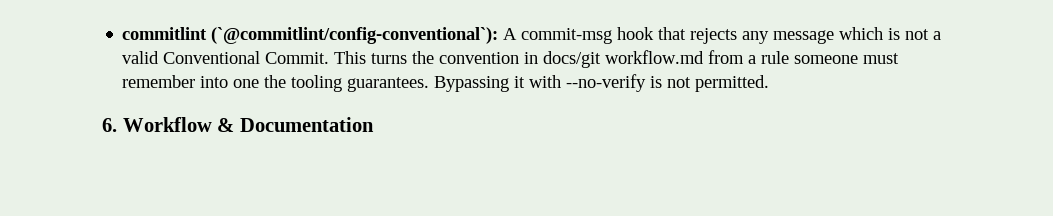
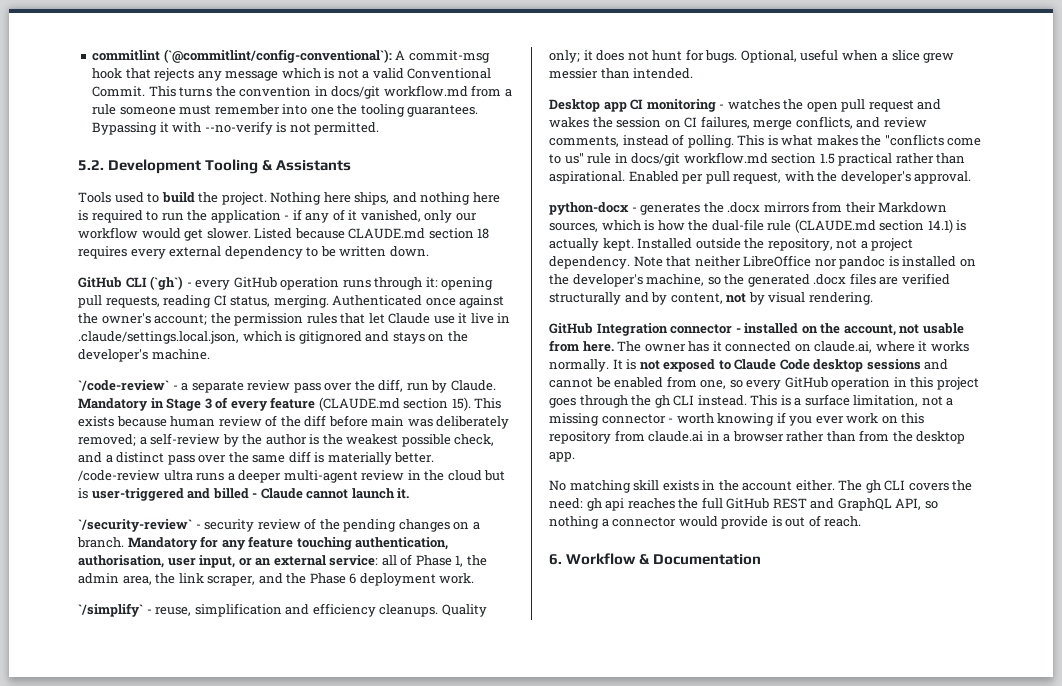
+ 5.2. Development Tooling & Assistants
+ Tools used to build the project. Nothing here ships, and nothing here is required to run the application - if any of it vanished, only our workflow would get slower. Listed because CLAUDE.md section 18 requires every external dependency to be written down.
+ GitHub CLI (`gh`) - every GitHub operation runs through it: opening pull requests, reading CI status, merging. Authenticated once against the owner's account; the permission rules that let Claude use it live in .claude/settings.local.json, which is gitignored and stays on the developer's machine.
+ `/code-review` - a separate review pass over the diff, run by Claude. Mandatory in Stage 3 of every feature (CLAUDE.md section 15). This exists because human review of the diff before main was deliberately removed; a self-review by the author is the weakest possible check, and a distinct pass over the same diff is materially better. /code-review ultra runs a deeper multi-agent review in the cloud but is user-triggered and billed - Claude cannot launch it.
+ `/security-review` - security review of the pending changes on a branch. Mandatory for any feature touching authentication, authorisation, user input, or an external service: all of Phase 1, the admin area, the link scraper, and the Phase 6 deployment work.
+ `/simplify` - reuse, simplification and efficiency cleanups. Quality only; it does not hunt for bugs. Optional, useful when a slice grew messier than intended.
+ Desktop app CI monitoring - watches the open pull request and wakes the session on CI failures, merge conflicts, and review comments, instead of polling. This is what makes the "conflicts come to us" rule in docs/git workflow.md section 1.5 practical rather than aspirational. Enabled per pull request, with the developer's approval.
+ python-docx - generates the .docx mirrors from their Markdown sources, which is how the dual-file rule (CLAUDE.md section 14.1) is actually kept. Installed outside the repository, not a project dependency. Note that neither LibreOffice nor pandoc is installed on the developer's machine, so the generated .docx files are verified structurally and by content, not by visual rendering.
+ GitHub Integration connector - installed on the account, not usable from here. The owner has it connected on claude.ai, where it works normally. It is not exposed to Claude Code desktop sessions and cannot be enabled from one, so every GitHub operation in this project goes through the gh CLI instead. This is a surface limitation, not a missing connector - worth knowing if you ever work on this repository from claude.ai in a browser rather than from the desktop app.
+ No matching skill exists in the account either. The gh CLI covers the need: gh api reaches the full GitHub REST and GraphQL API, so nothing a connector would provide is out of reach.

